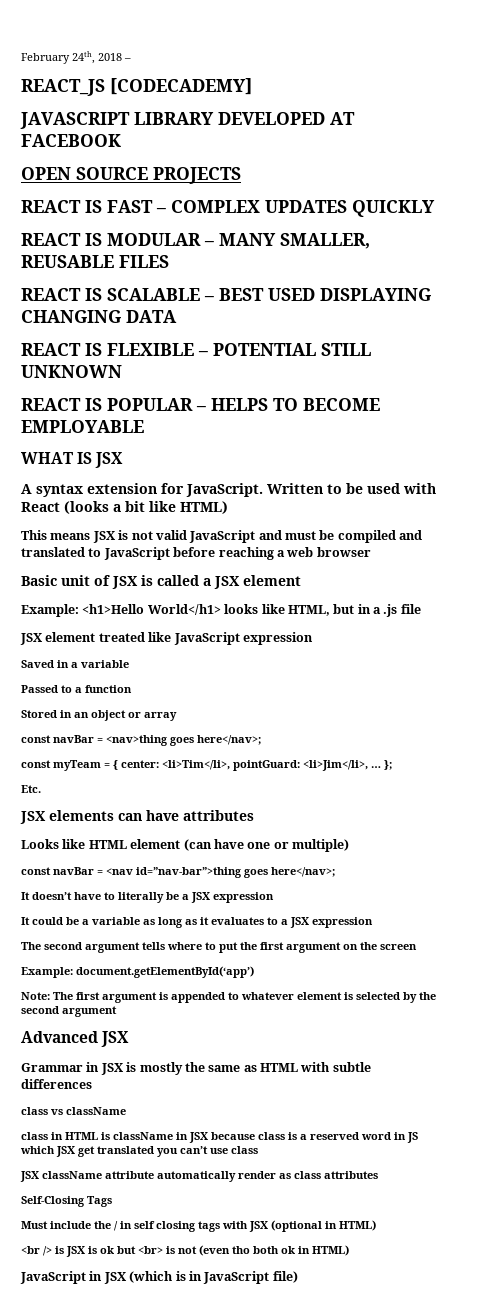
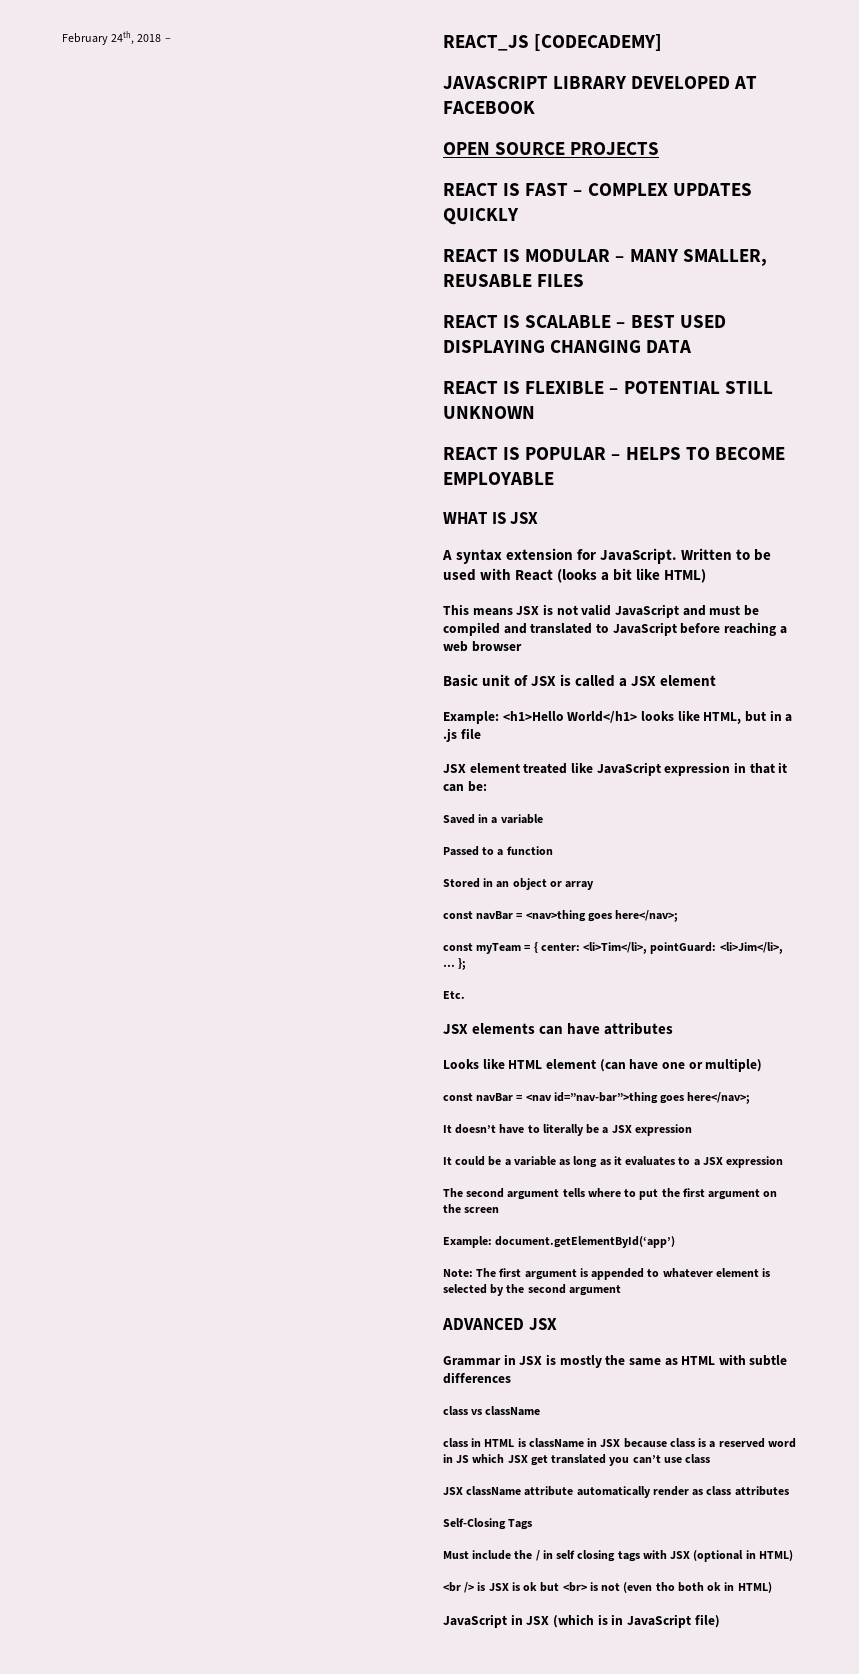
- JSX element treated like JavaScript expression
+ JSX element treated like JavaScript expression in that it can be:
- Advanced JSX
+ ADVANCED JSX

